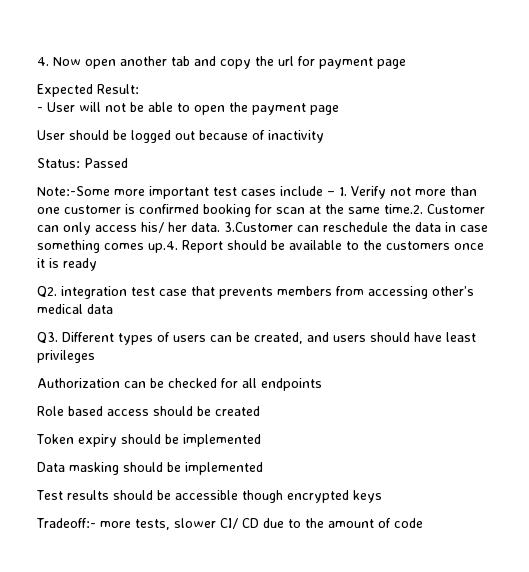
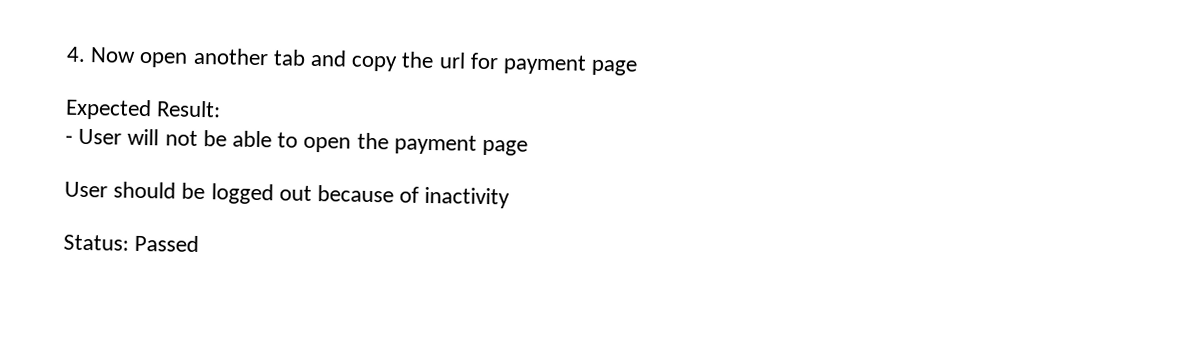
- Note:-Some more important test cases include – 1. Verify not more than one customer is confirmed booking for scan at the same time.2. Customer can only access his/ her data. 3.Customer can reschedule the data in case something comes up.4. Report should be available to the customers once it is ready
- Q2. integration test case that prevents members from accessing other’s medical data
- Q3. Different types of users can be created, and users should have least privileges
- Authorization can be checked for all endpoints
- Role based access should be created
- Token expiry should be implemented
- Data masking should be implemented
- Test results should be accessible though encrypted keys
- Tradeoff:- more tests, slower CI/ CD due to the amount of code

